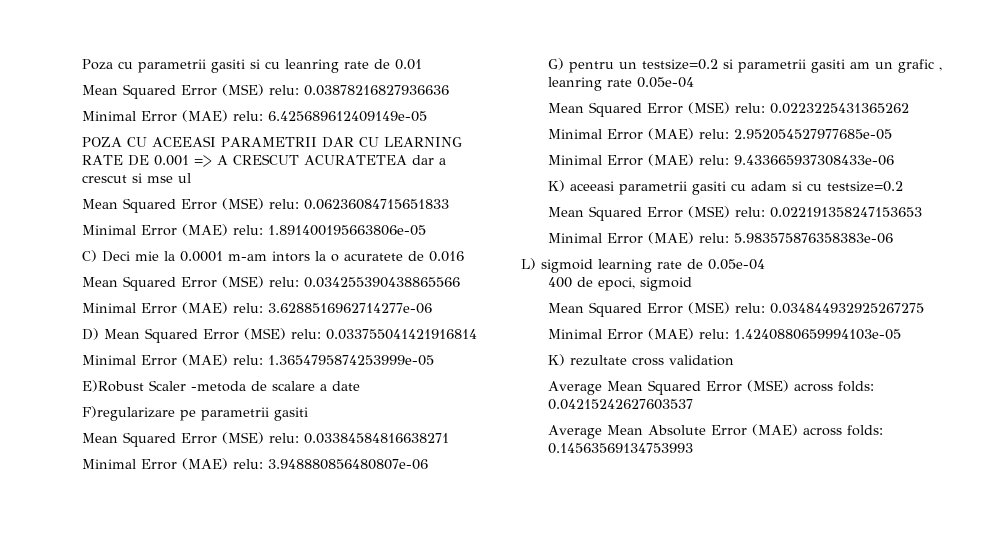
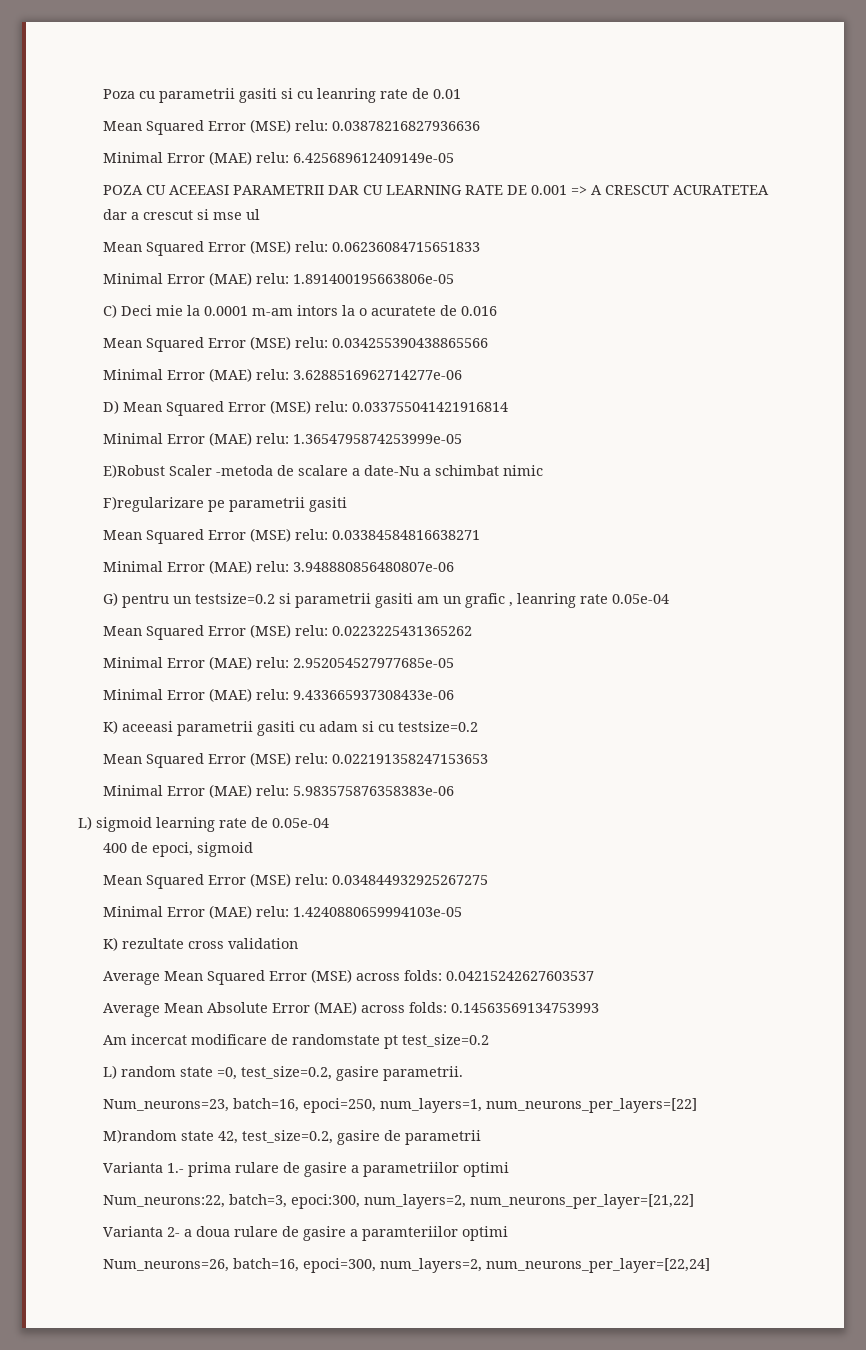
- E)Robust Scaler -metoda de scalare a date
+ E)Robust Scaler -metoda de scalare a date-Nu a schimbat nimic
+ Am incercat modificare de randomstate pt test_size=0.2
+ L) random state =0, test_size=0.2, gasire parametrii.
+ Num_neurons=23, batch=16, epoci=250, num_layers=1, num_neurons_per_layers=[22]
+ M)random state 42, test_size=0.2, gasire de parametrii
+ Varianta 1.- prima rulare de gasire a parametriilor optimi
+ Num_neurons:22, batch=3, epoci:300, num_layers=2, num_neurons_per_layer=[21,22]
+ Varianta 2- a doua rulare de gasire a paramteriilor optimi
+ Num_neurons=26, batch=16, epoci=300, num_layers=2, num_neurons_per_layer=[22,24]

